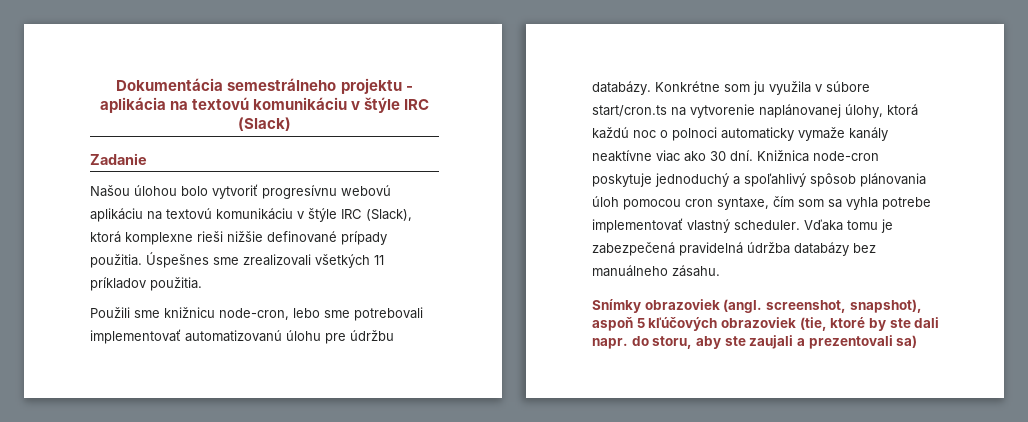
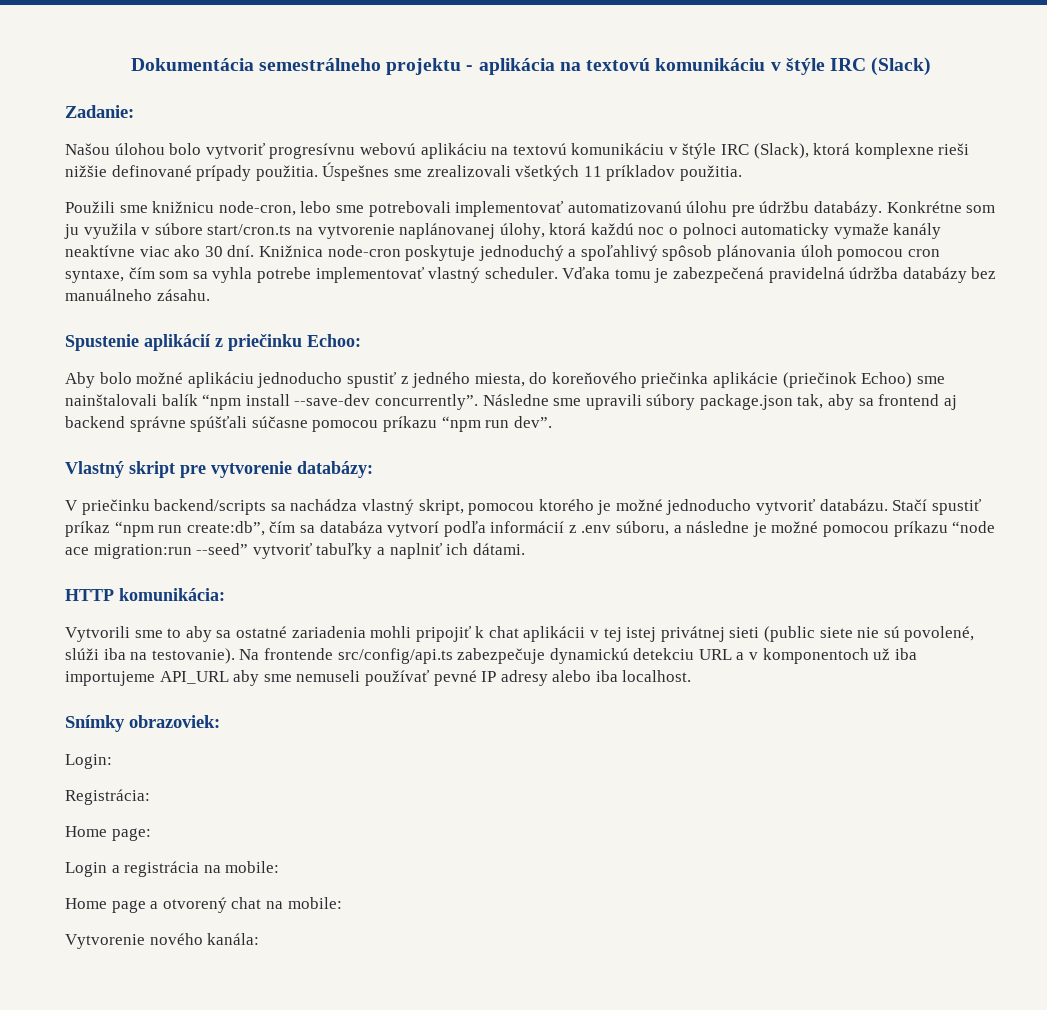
- Zadanie
+ Zadanie:
- Snímky obrazoviek (angl. screenshot, snapshot), aspoň 5 kľúčových obrazoviek (tie, ktoré by ste dali napr. do storu, aby ste zaujali a prezentovali sa)
+ Spustenie aplikácií z priečinku Echoo:
+ Aby bolo možné aplikáciu jednoducho spustiť z jedného miesta, do koreňového priečinka aplikácie (priečinok Echoo) sme nainštalovali balík “npm install --save-dev concurrently”. Následne sme upravili súbory package.json tak, aby sa frontend aj backend správne spúšťali súčasne pomocou príkazu “npm run dev”.
+ Vlastný skript pre vytvorenie databázy:
+ V priečinku backend/scripts sa nachádza vlastný skript, pomocou ktorého je možné jednoducho vytvoriť databázu. Stačí spustiť príkaz “npm run create:db”, čím sa databáza vytvorí podľa informácií z .env súboru, a následne je možné pomocou príkazu “node ace migration:run --seed” vytvoriť tabuľky a naplniť ich dátami.
+ HTTP komunikácia:
+ Vytvorili sme to aby sa ostatné zariadenia mohli pripojiť k chat aplikácii v tej istej privátnej sieti (public siete nie sú povolené, slúži iba na testovanie). Na frontende src/config/api.ts zabezpečuje dynamickú detekciu URL a v komponentoch už iba importujeme API_URL aby sme nemuseli používať pevné IP adresy alebo iba localhost.
+ Snímky obrazoviek:
+ Login:
+ Registrácia:
+ Home page:
+ Login a registrácia na mobile:
+ Home page a otvorený chat na mobile:
+ Vytvorenie nového kanála:

